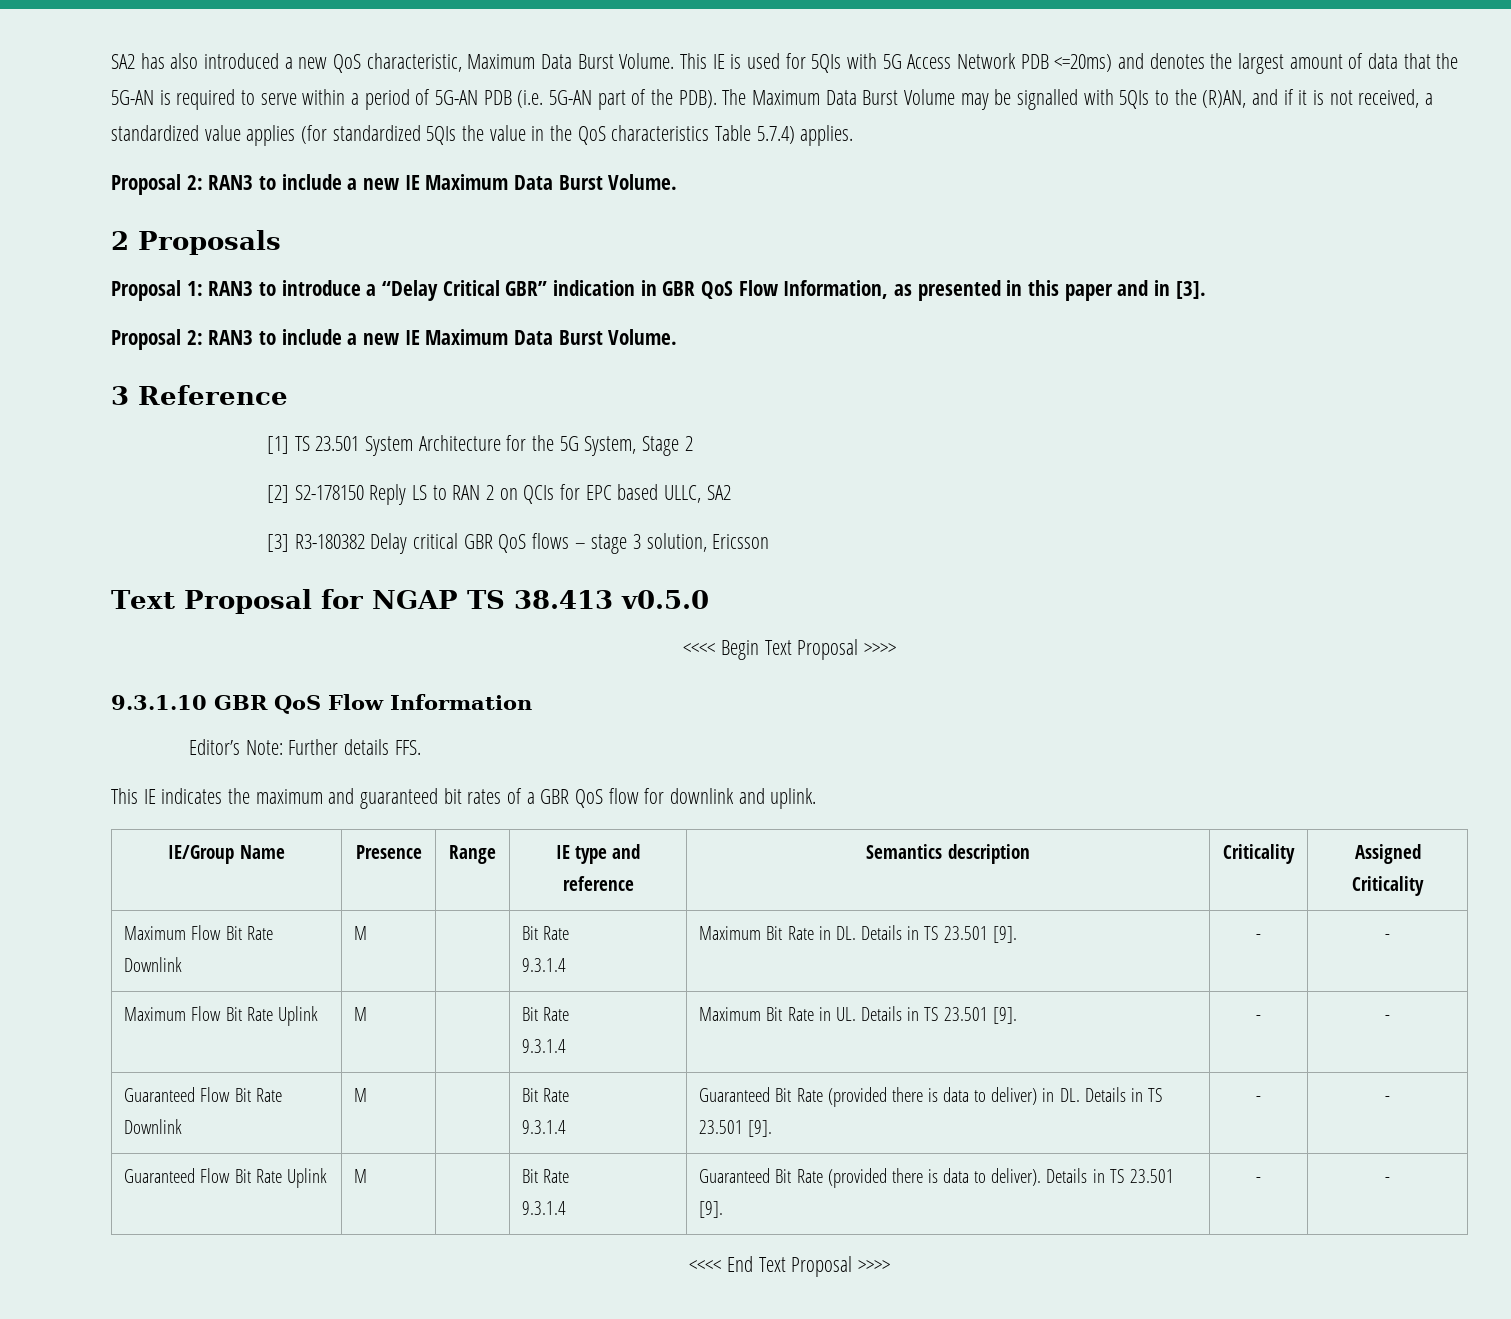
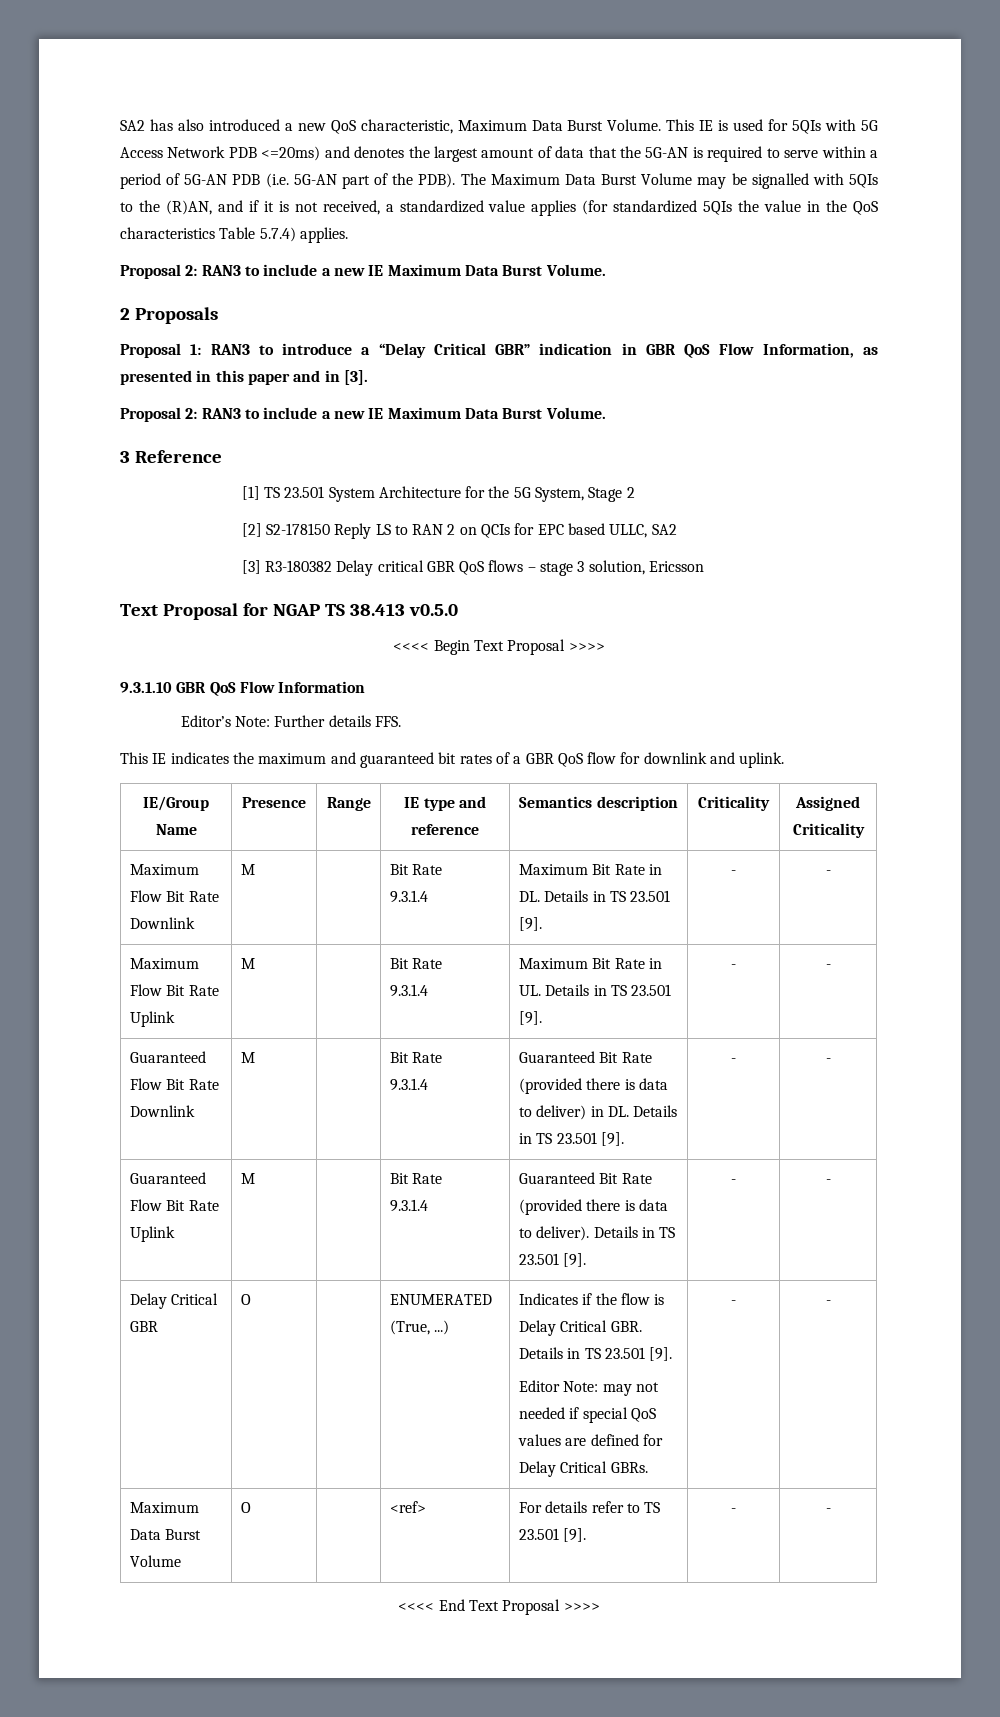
+ Delay Critical GBR | O | | ENUMERATED (True, ...) | Indicates if the flow is Delay Critical GBR. Details in TS 23.501 [9].
+ Editor Note: may not needed if special QoS values are defined for Delay Critical GBRs. | - | -
+ Maximum Data Burst Volume | O | | <ref> | For details refer to TS 23.501 [9]. | - | -

